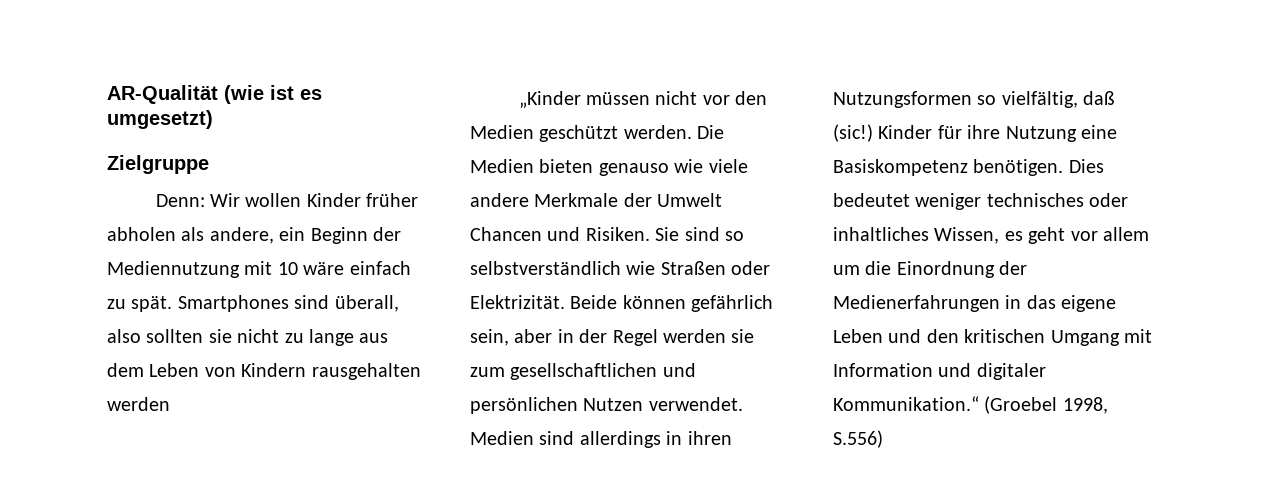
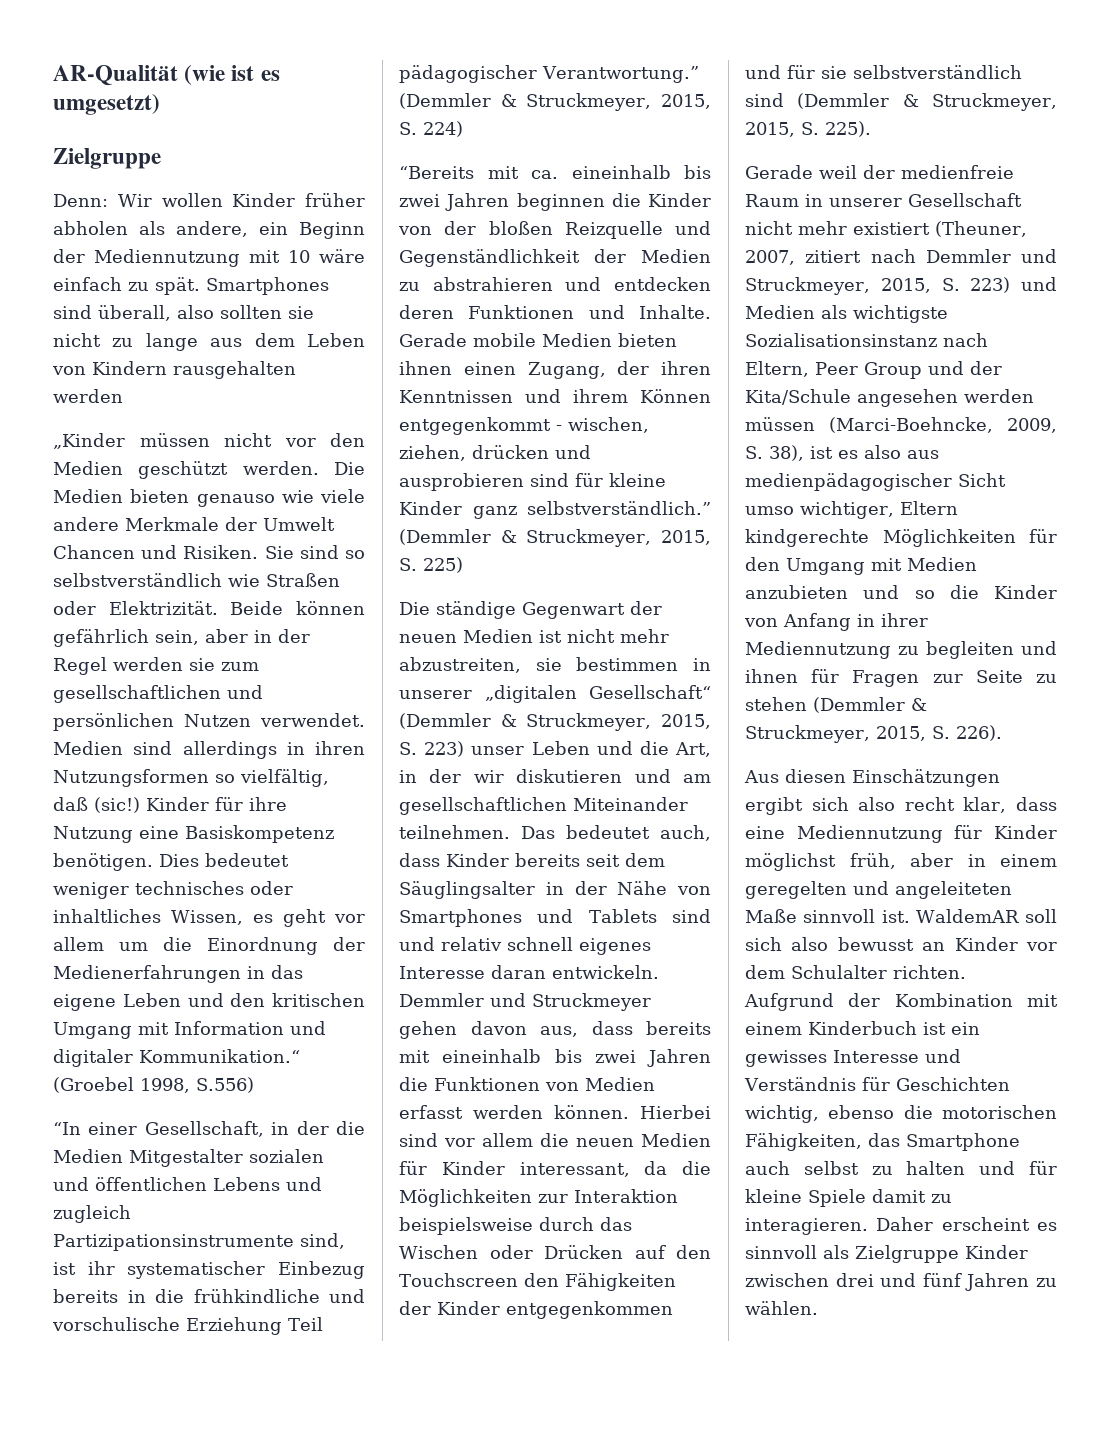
+ “In einer Gesellschaft, in der die Medien Mitgestalter sozialen und öffentlichen Lebens und zugleich Partizipationsinstrumente sind, ist ihr systematischer Einbezug bereits in die frühkindliche und vorschulische Erziehung Teil pädagogischer Verantwortung.” (Demmler & Struckmeyer, 2015, S. 224)
+ “Bereits mit ca. eineinhalb bis zwei Jahren beginnen die Kinder von der bloßen Reizquelle und Gegenständlichkeit der Medien zu abstrahieren und entdecken deren Funktionen und Inhalte. Gerade mobile Medien bieten ihnen einen Zugang, der ihren Kenntnissen und ihrem Können entgegenkommt - wischen, ziehen, drücken und ausprobieren sind für kleine Kinder ganz selbstverständlich.” (Demmler & Struckmeyer, 2015, S. 225)
+ Die ständige Gegenwart der neuen Medien ist nicht mehr abzustreiten, sie bestimmen in unserer „digitalen Gesellschaft“ (Demmler & Struckmeyer, 2015, S. 223) unser Leben und die Art, in der wir diskutieren und am gesellschaftlichen Miteinander teilnehmen. Das bedeutet auch, dass Kinder bereits seit dem Säuglingsalter in der Nähe von Smartphones und Tablets sind und relativ schnell eigenes Interesse daran entwickeln. Demmler und Struckmeyer gehen davon aus, dass bereits mit eineinhalb bis zwei Jahren die Funktionen von Medien erfasst werden können. Hierbei sind vor allem die neuen Medien für Kinder interessant, da die Möglichkeiten zur Interaktion beispielsweise durch das Wischen oder Drücken auf den Touchscreen den Fähigkeiten der Kinder entgegenkommen und für sie selbstverständlich sind (Demmler & Struckmeyer, 2015, S. 225).
+ Gerade weil der medienfreie Raum in unserer Gesellschaft nicht mehr existiert (Theuner, 2007, zitiert nach Demmler und Struckmeyer, 2015, S. 223) und Medien als wichtigste Sozialisationsinstanz nach Eltern, Peer Group und der Kita/Schule angesehen werden müssen (Marci-Boehncke, 2009, S. 38), ist es also aus medienpädagogischer Sicht umso wichtiger, Eltern kindgerechte Möglichkeiten für den Umgang mit Medien anzubieten und so die Kinder von Anfang in ihrer Mediennutzung zu begleiten und ihnen für Fragen zur Seite zu stehen (Demmler & Struckmeyer, 2015, S. 226).
+ Aus diesen Einschätzungen ergibt sich also recht klar, dass eine Mediennutzung für Kinder möglichst früh, aber in einem geregelten und angeleiteten Maße sinnvoll ist. WaldemAR soll sich also bewusst an Kinder vor dem Schulalter richten. Aufgrund der Kombination mit einem Kinderbuch ist ein gewisses Interesse und Verständnis für Geschichten wichtig, ebenso die motorischen Fähigkeiten, das Smartphone auch selbst zu halten und für kleine Spiele damit zu interagieren. Daher erscheint es sinnvoll als Zielgruppe Kinder zwischen drei und fünf Jahren zu wählen.

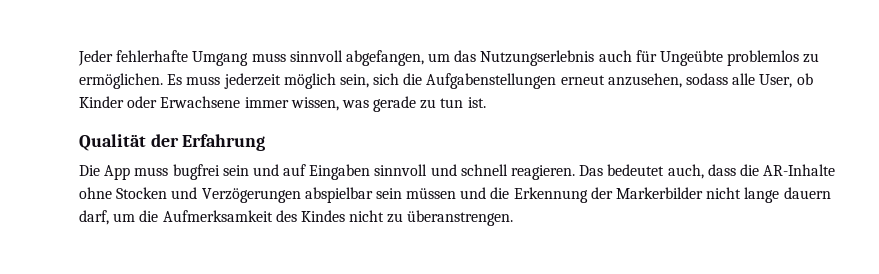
- AR-Qualität (wie ist es umgesetzt)
- Zielgruppe
- Denn: Wir wollen Kinder früher abholen als andere, ein Beginn der Mediennutzung mit 10 wäre einfach zu spät. Smartphones sind überall, also sollten sie nicht zu lange aus dem Leben von Kindern rausgehalten werden
- „Kinder müssen nicht vor den Medien geschützt werden. Die Medien bieten genauso wie viele andere Merkmale der Umwelt Chancen und Risiken. Sie sind so selbstverständlich wie Straßen oder Elektrizität. Beide können gefährlich sein, aber in der Regel werden sie zum gesellschaftlichen und persönlichen Nutzen verwendet. Medien sind allerdings in ihren Nutzungsformen so vielfältig, daß (sic!) Kinder für ihre Nutzung eine Basiskompetenz benötigen. Dies bedeutet weniger technisches oder inhaltliches Wissen, es geht vor allem um die Einordnung der Medienerfahrungen in das eigene Leben und den kritischen Umgang mit Information und digitaler Kommunikation.“ (Groebel 1998, S.556)
- “In einer Gesellschaft, in der die Medien Mitgestalter sozialen und öffentlichen Lebens und zugleich Partizipationsinstrumente sind, ist ihr systematischer Einbezug bereits in die frühkindliche und vorschulische Erziehung Teil pädagogischer Verantwortung.” (Demmler & Struckmeyer, 2015, S. 224)
- “Bereits mit ca. eineinhalb bis zwei Jahren beginnen die Kinder von der bloßen Reizquelle und Gegenständlichkeit der Medien zu abstrahieren und entdecken deren Funktionen und Inhalte. Gerade mobile Medien bieten ihnen einen Zugang, der ihren Kenntnissen und ihrem Können entgegenkommt - wischen, ziehen, drücken und ausprobieren sind für kleine Kinder ganz selbstverständlich.” (Demmler & Struckmeyer, 2015, S. 225)
- Die ständige Gegenwart der neuen Medien ist nicht mehr abzustreiten, sie bestimmen in unserer „digitalen Gesellschaft“ (Demmler & Struckmeyer, 2015, S. 223) unser Leben und die Art, in der wir diskutieren und am gesellschaftlichen Miteinander teilnehmen. Das bedeutet auch, dass Kinder bereits seit dem Säuglingsalter in der Nähe von Smartphones und Tablets sind und relativ schnell eigenes Interesse daran entwickeln. Demmler und Struckmeyer gehen davon aus, dass bereits mit eineinhalb bis zwei Jahren die Funktionen von Medien erfasst werden können. Hierbei sind vor allem die neuen Medien für Kinder interessant, da die Möglichkeiten zur Interaktion beispielsweise durch das Wischen oder Drücken auf den Touchscreen den Fähigkeiten der Kinder entgegenkommen und für sie selbstverständlich sind (Demmler & Struckmeyer, 2015, S. 225).
- Gerade weil der medienfreie Raum in unserer Gesellschaft nicht mehr existiert (Theuner, 2007, zitiert nach Demmler und Struckmeyer, 2015, S. 223) und Medien als wichtigste Sozialisationsinstanz nach Eltern, Peer Group und der Kita/Schule angesehen werden müssen (Marci-Boehncke, 2009, S. 38), ist es also aus medienpädagogischer Sicht umso wichtiger, Eltern kindgerechte Möglichkeiten für den Umgang mit Medien anzubieten und so die Kinder von Anfang in ihrer Mediennutzung zu begleiten und ihnen für Fragen zur Seite zu stehen (Demmler & Struckmeyer, 2015, S. 226).
- Aus diesen Einschätzungen ergibt sich also recht klar, dass eine Mediennutzung für Kinder möglichst früh, aber in einem geregelten und angeleiteten Maße sinnvoll ist. WaldemAR soll sich also bewusst an Kinder vor dem Schulalter richten. Aufgrund der Kombination mit einem Kinderbuch ist ein gewisses Interesse und Verständnis für Geschichten wichtig, ebenso die motorischen Fähigkeiten, das Smartphone auch selbst zu halten und für kleine Spiele damit zu interagieren. Daher erscheint es sinnvoll als Zielgruppe Kinder zwischen drei und fünf Jahren zu wählen.
+ Jeder fehlerhafte Umgang muss sinnvoll abgefangen, um das Nutzungserlebnis auch für Ungeübte problemlos zu ermöglichen. Es muss jederzeit möglich sein, sich die Aufgabenstellungen erneut anzusehen, sodass alle User, ob Kinder oder Erwachsene immer wissen, was gerade zu tun ist.
+ Qualität der Erfahrung
+ Die App muss bugfrei sein und auf Eingaben sinnvoll und schnell reagieren. Das bedeutet auch, dass die AR-Inhalte ohne Stocken und Verzögerungen abspielbar sein müssen und die Erkennung der Markerbilder nicht lange dauern darf, um die Aufmerksamkeit des Kindes nicht zu überanstrengen.

